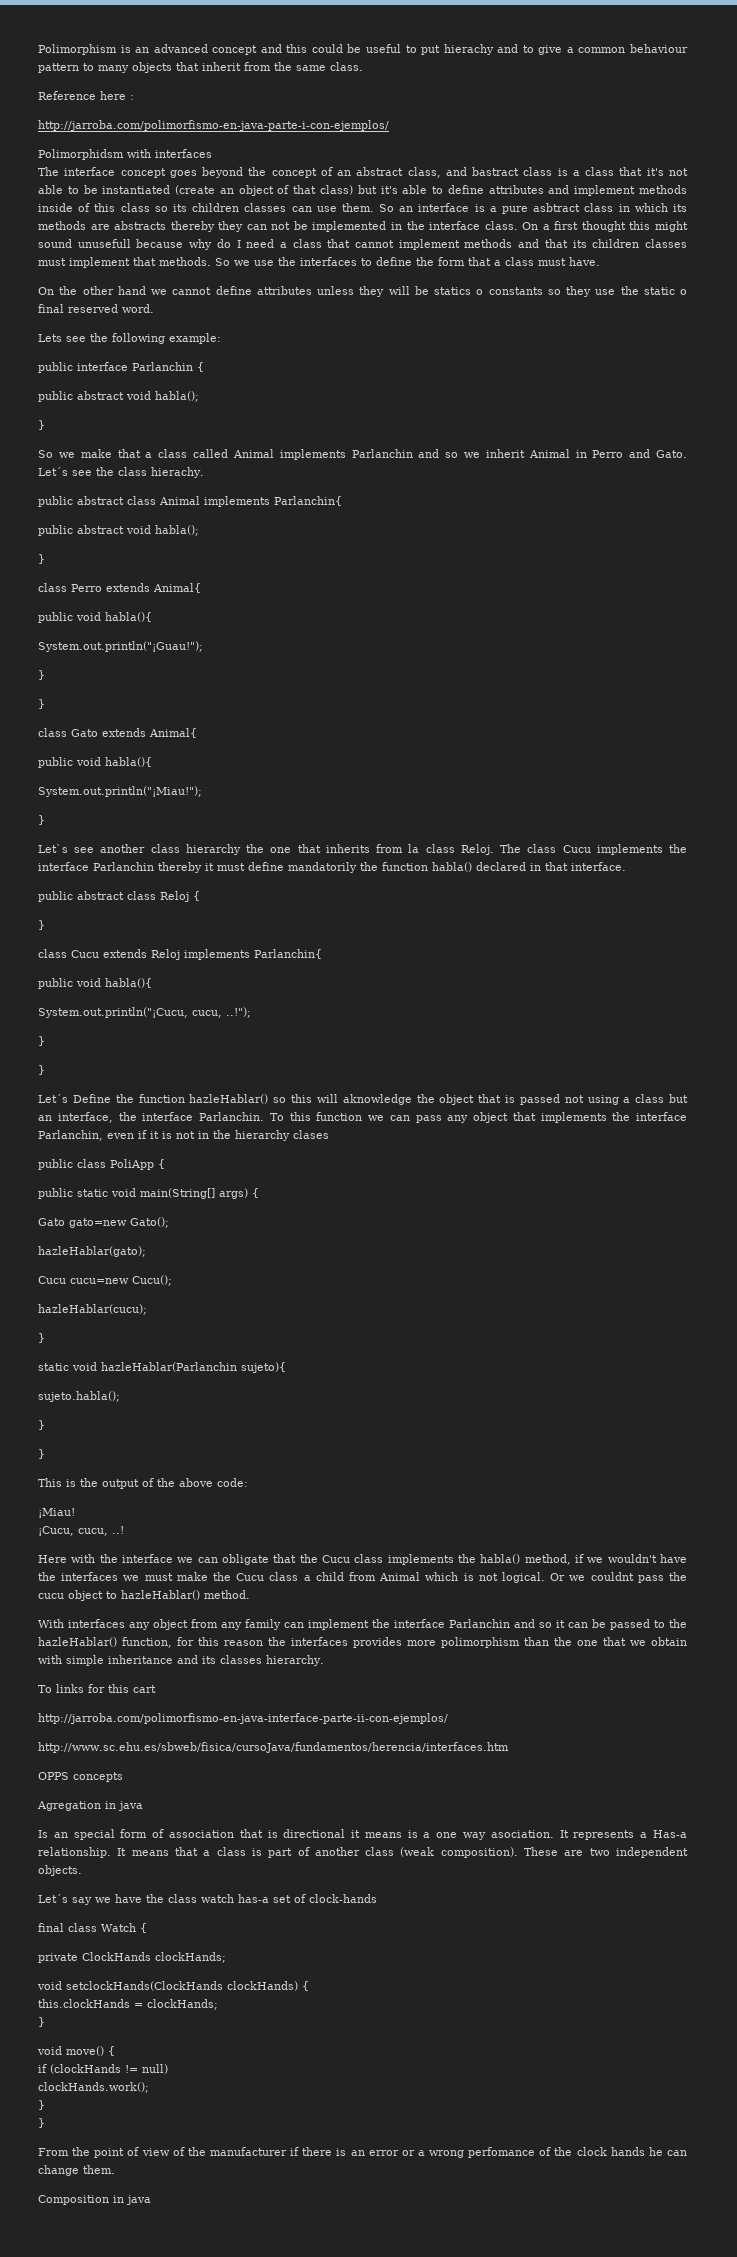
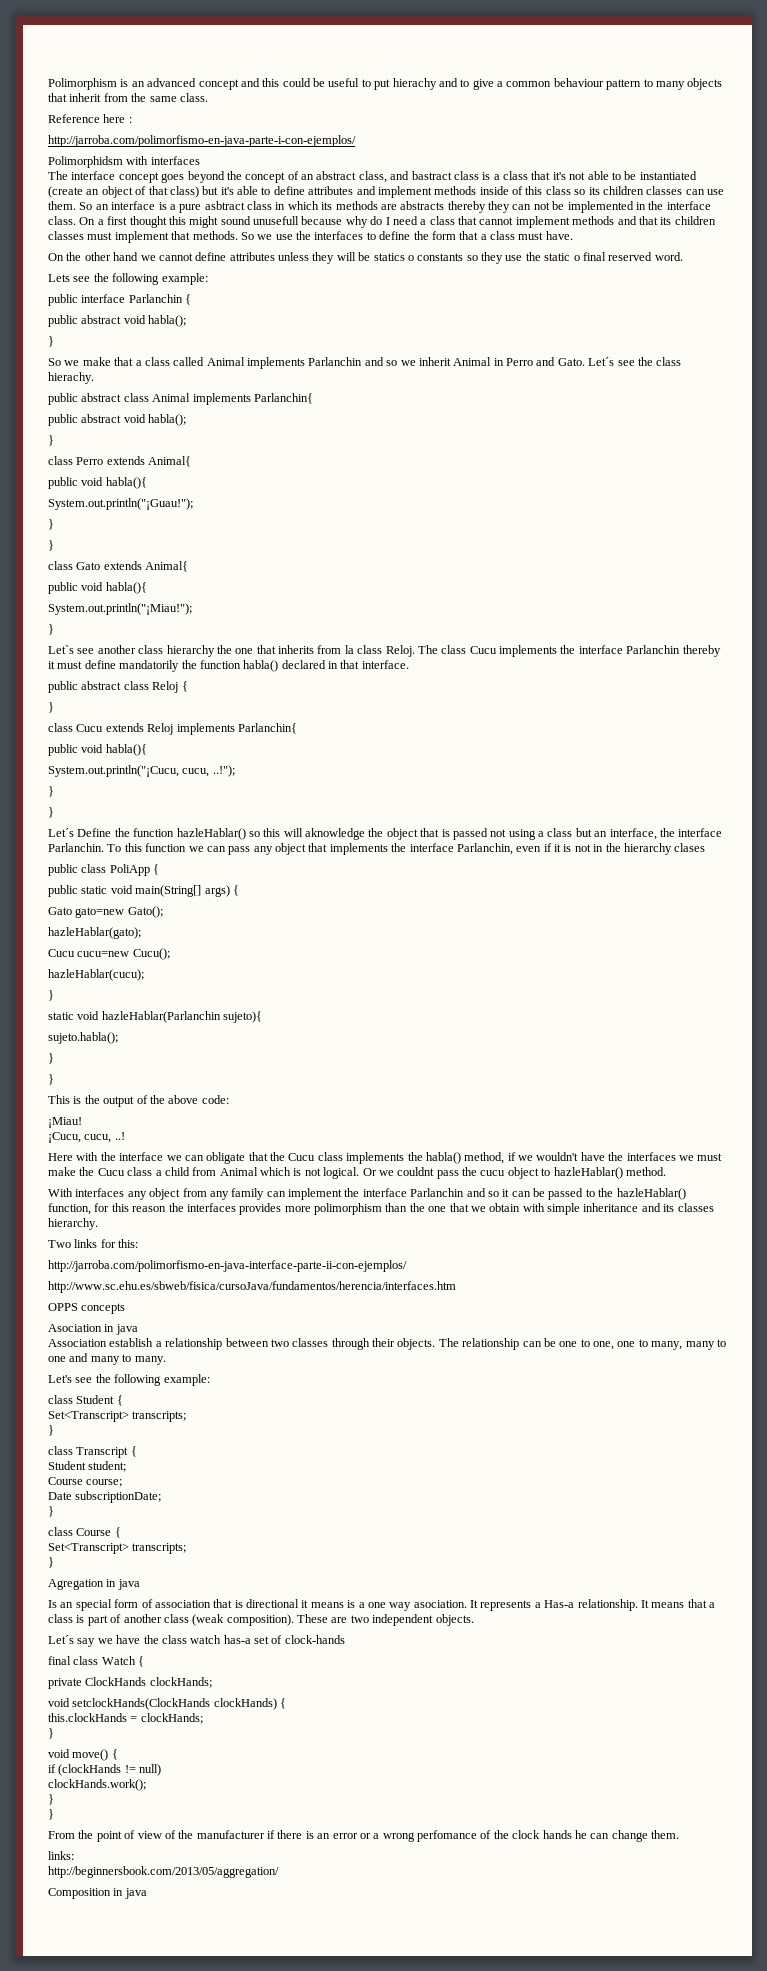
- To links for this cart
+ Two links for this:
+ Asociation in java
+ Association establish a relationship between two classes through their objects. The relationship can be one to one, one to many, many to one and many to many.
+ Let's see the following example:
+ class Student {
+ Set<Transcript> transcripts;
+ }
+ class Transcript {
+ Student student;
+ Course course;
+ Date subscriptionDate;
+ }
+ class Course {
+ Set<Transcript> transcripts;
+ }
+ links:
+ http://beginnersbook.com/2013/05/aggregation/

